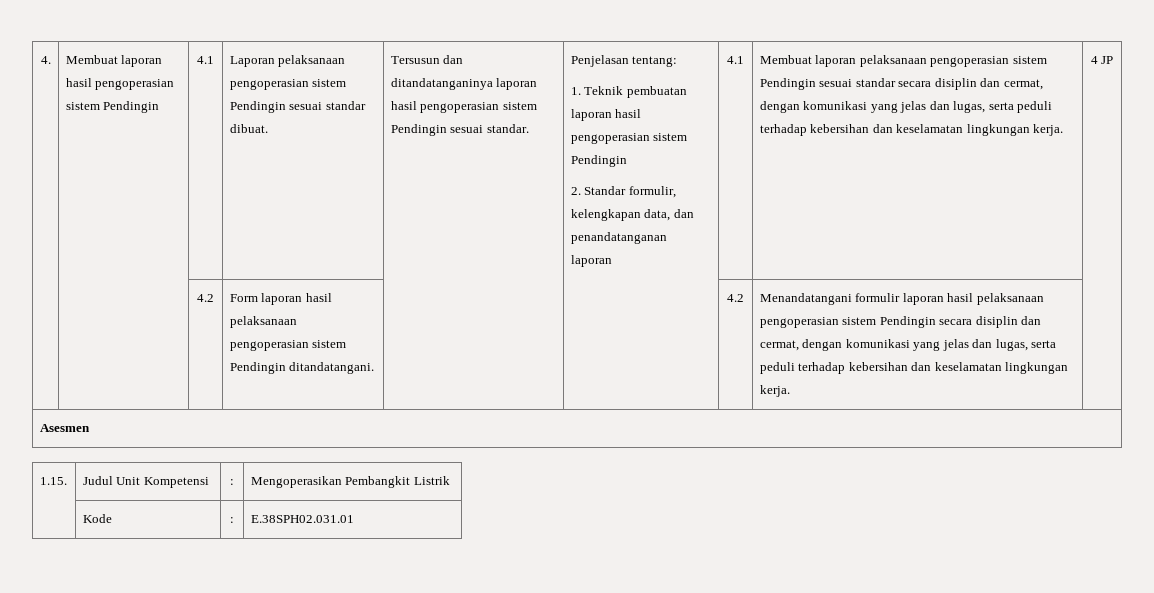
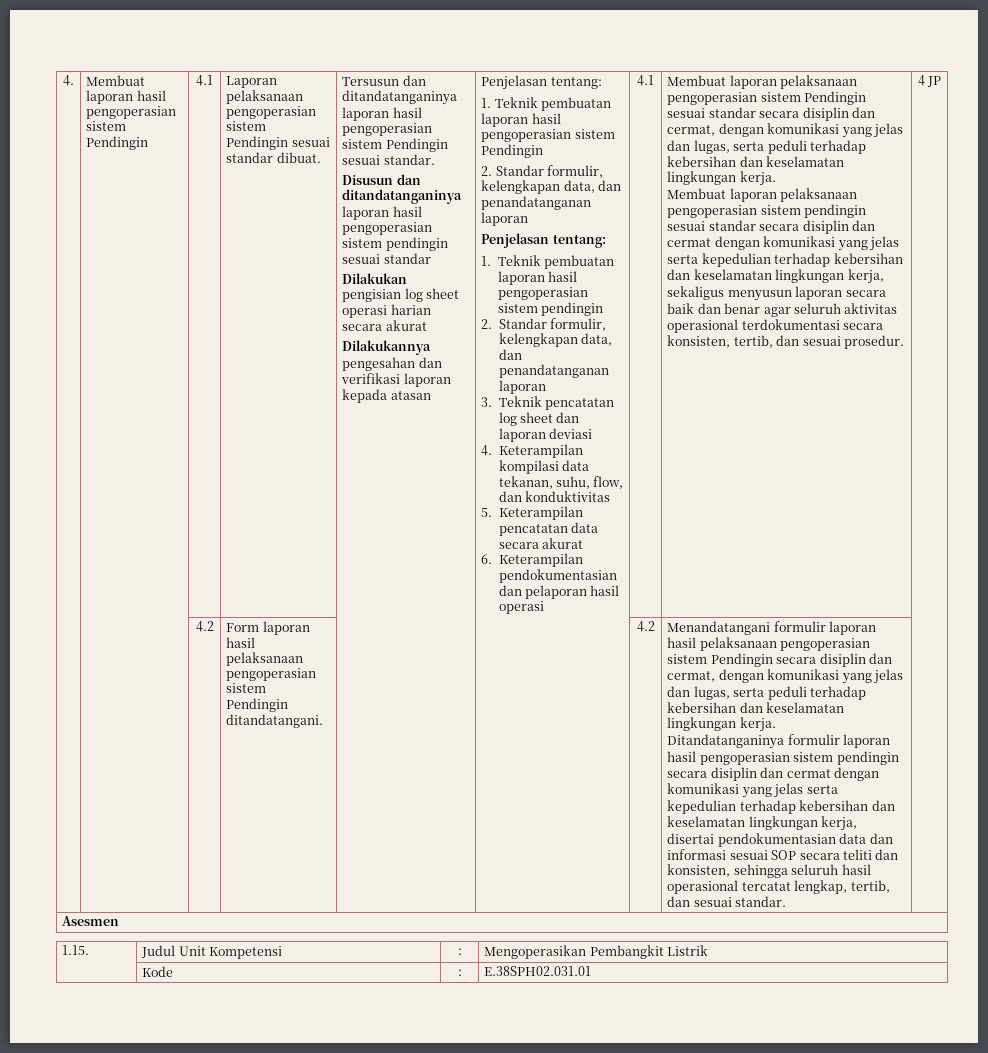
+ Disusun dan ditandatanganinya laporan hasil pengoperasian sistem pendingin sesuai standar
+ Dilakukan pengisian log sheet operasi harian secara akurat
+ Dilakukannya pengesahan dan verifikasi laporan kepada atasan
  1. Teknik pembuatan laporan hasil pengoperasian sistem Pendingin
  2. Standar formulir, kelengkapan data, dan penandatanganan laporan
+ Penjelasan tentang:
+ 1. Teknik pembuatan laporan hasil pengoperasian sistem pendingin
+ 2. Standar formulir, kelengkapan data, dan penandatanganan laporan
+ 3. Teknik pencatatan log sheet dan laporan deviasi
+ 4. Keterampilan kompilasi data tekanan, suhu, flow, dan konduktivitas
+ 5. Keterampilan pencatatan data secara akurat
+ 6. Keterampilan pendokumentasian dan pelaporan hasil operasi
+ Membuat laporan pelaksanaan pengoperasian sistem pendingin sesuai standar secara disiplin dan cermat dengan komunikasi yang jelas serta kepedulian terhadap kebersihan dan keselamatan lingkungan kerja, sekaligus menyusun laporan secara baik dan benar agar seluruh aktivitas operasional terdokumentasi secara konsisten, tertib, dan sesuai prosedur.
+ Ditandatanganinya formulir laporan hasil pengoperasian sistem pendingin secara disiplin dan cermat dengan komunikasi yang jelas serta kepedulian terhadap kebersihan dan keselamatan lingkungan kerja, disertai pendokumentasian data dan informasi sesuai SOP secara teliti dan konsisten, sehingga seluruh hasil operasional tercatat lengkap, tertib, dan sesuai standar.

